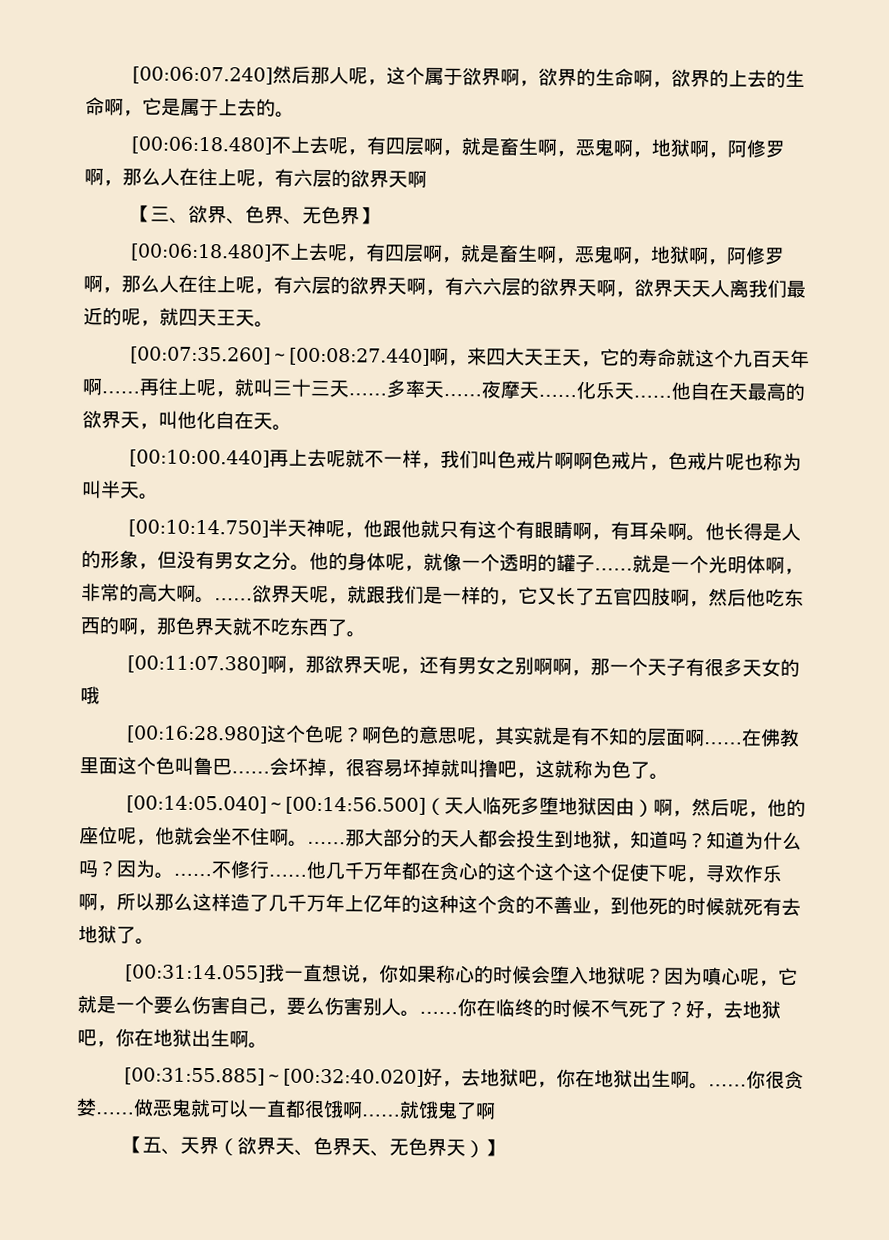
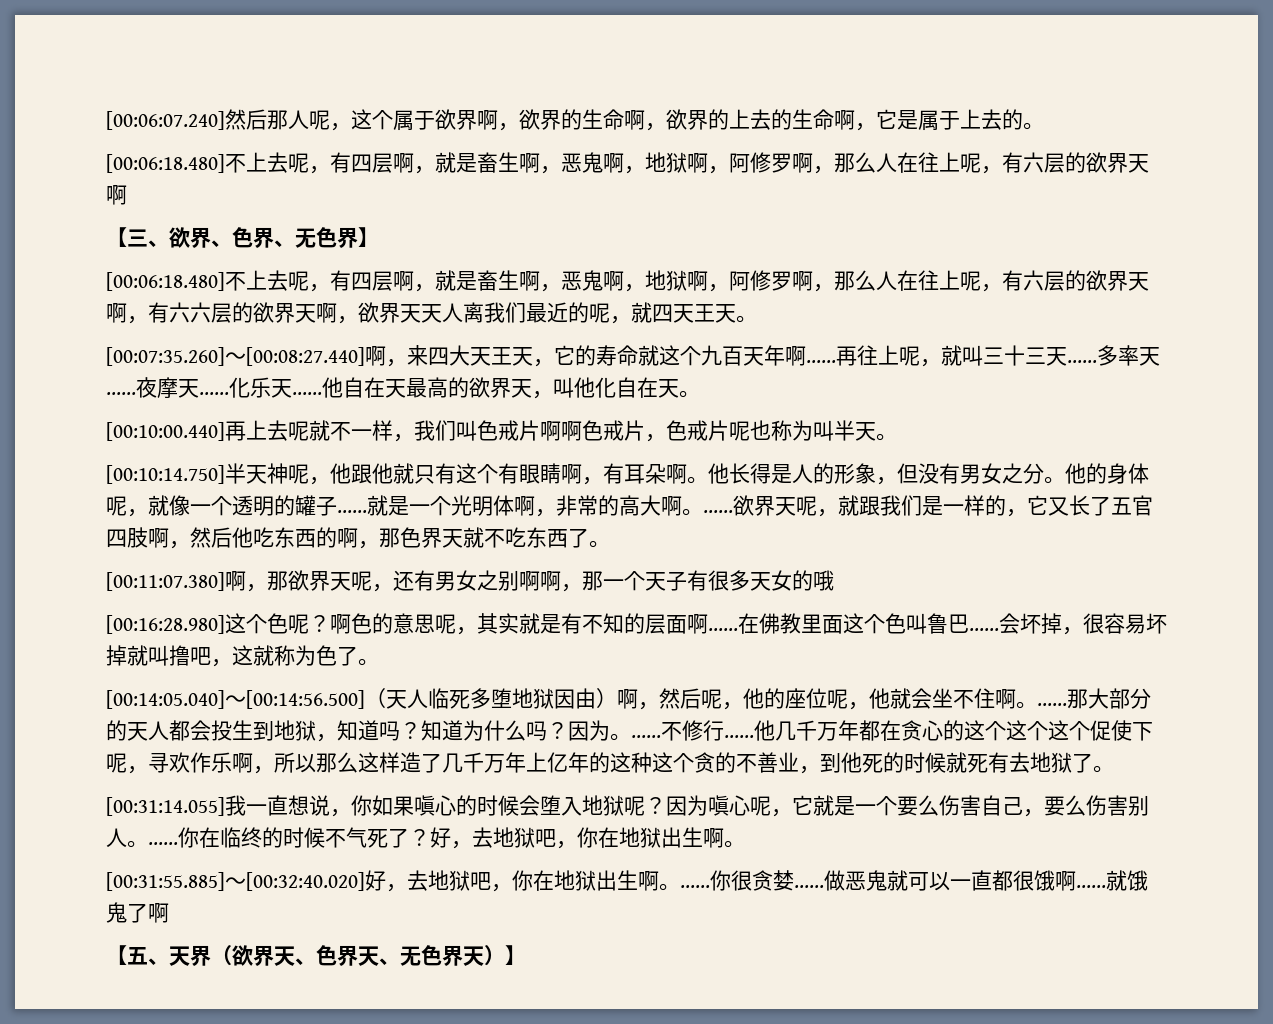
- [00:31:14.055]我一直想说，你如果称心的时候会堕入地狱呢？
+ [00:31:14.055]我一直想说，你如果嗔心的时候会堕入地狱呢？

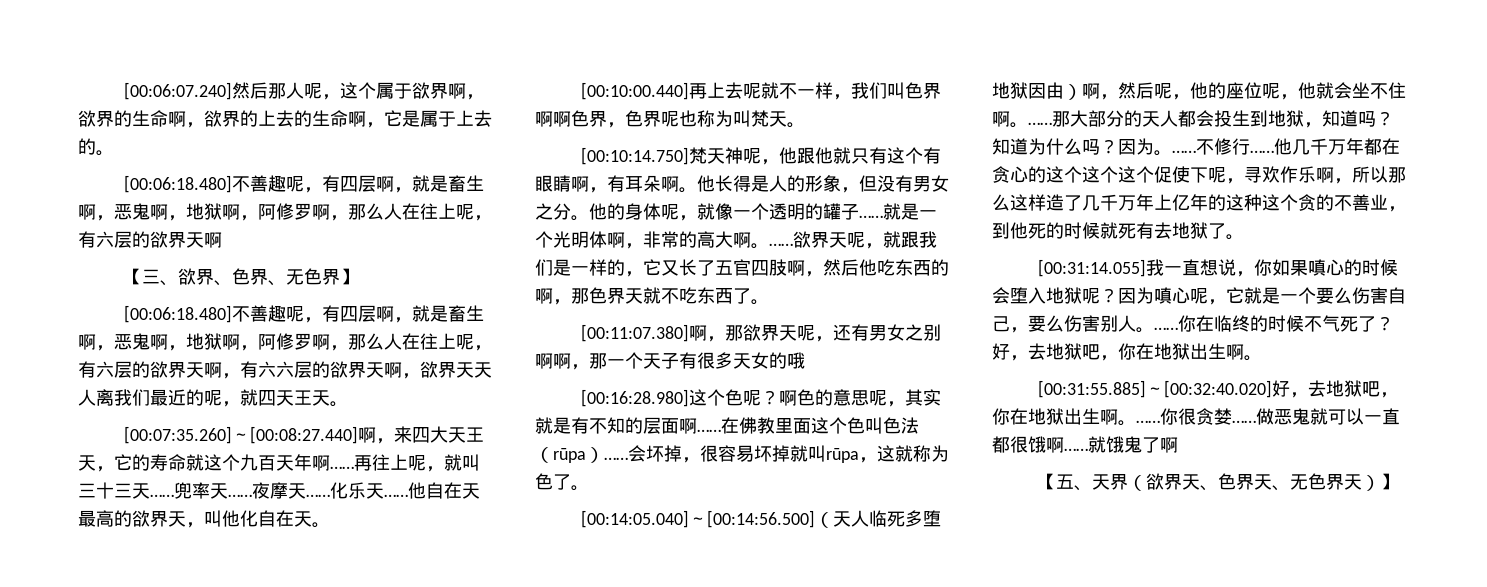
  [00:06:07.240]然后那人呢，这个属于欲界啊，欲界的生命啊，欲界的上去的生命啊，它是属于上去的。
- [00:06:18.480]不上去呢，有四层啊，就是畜生啊，恶鬼啊，地狱啊，阿修罗啊，那么人在往上呢，有六层的欲界天啊
+ [00:06:18.480]不善趣呢，有四层啊，就是畜生啊，恶鬼啊，地狱啊，阿修罗啊，那么人在往上呢，有六层的欲界天啊
- [00:06:18.480]不上去呢，有四层啊，就是畜生啊，恶鬼啊，地狱啊，阿修罗啊，那么人在往上呢，有六层的欲界天啊，有六六层的欲界天啊，欲界天天人离我们最近的呢，就四天王天。
+ [00:06:18.480]不善趣呢，有四层啊，就是畜生啊，恶鬼啊，地狱啊，阿修罗啊，那么人在往上呢，有六层的欲界天啊，有六六层的欲界天啊，欲界天天人离我们最近的呢，就四天王天。
- 多率天……
+ 兜率天……
- [00:10:00.440]再上去呢就不一样，我们叫色戒片啊啊色戒片，色戒片呢也称为叫半天。
+ [00:10:00.440]再上去呢就不一样，我们叫色界啊啊色界，色界呢也称为叫梵天。
- [00:10:14.750]半天神呢，他跟他就只有这个有眼睛啊，有耳朵啊。
+ [00:10:14.750]梵天神呢，他跟他就只有这个有眼睛啊，有耳朵啊。
- 在佛教里面这个色叫鲁巴……
+ 在佛教里面这个色叫色法（rūpa）……
- 会坏掉，很容易坏掉就叫撸吧，这就称为色了。
+ 会坏掉，很容易坏掉就叫rūpa，这就称为色了。

